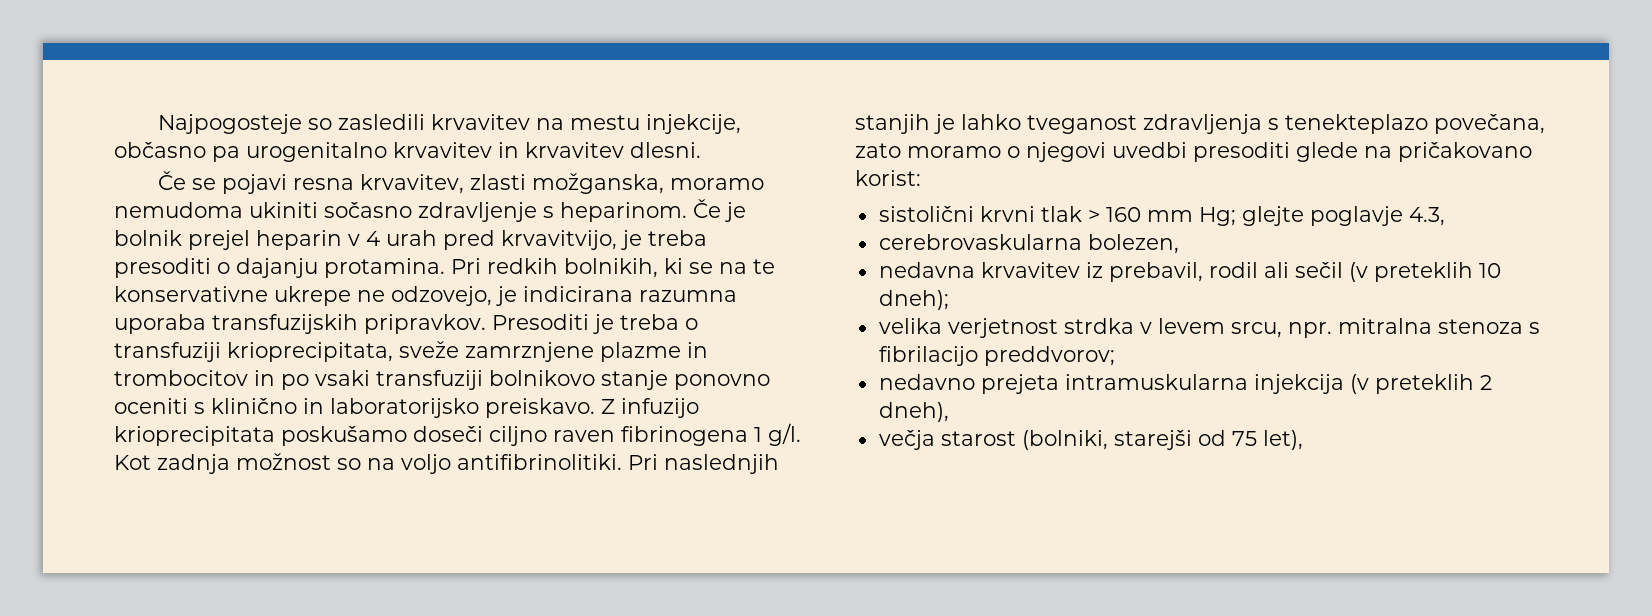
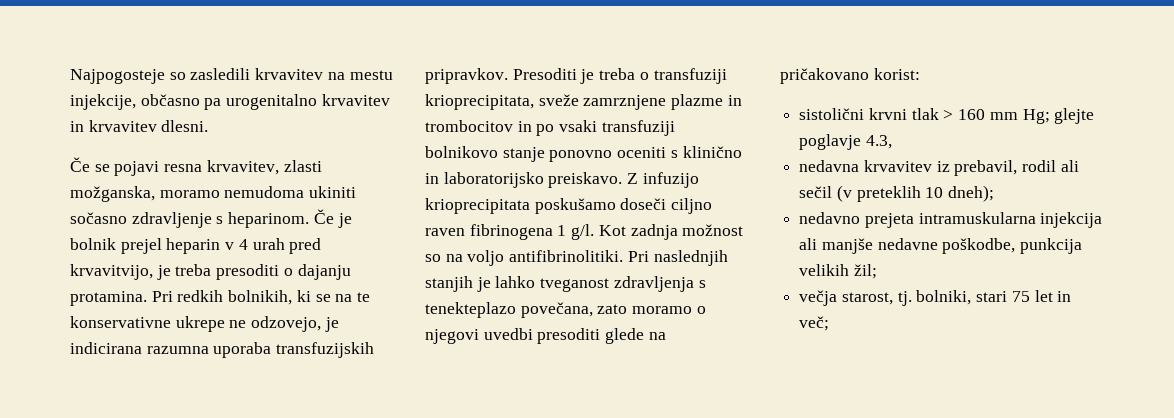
- cerebrovaskularna bolezen,
- velika verjetnost strdka v levem srcu, npr. mitralna stenoza s fibrilacijo preddvorov;
- nedavno prejeta intramuskularna injekcija (v preteklih 2 dneh),
- večja starost (bolniki, starejši od 75 let),
+ nedavno prejeta intramuskularna injekcija ali manjše nedavne poškodbe, punkcija velikih žil;
+ večja starost, tj. bolniki, stari 75 let in več;

